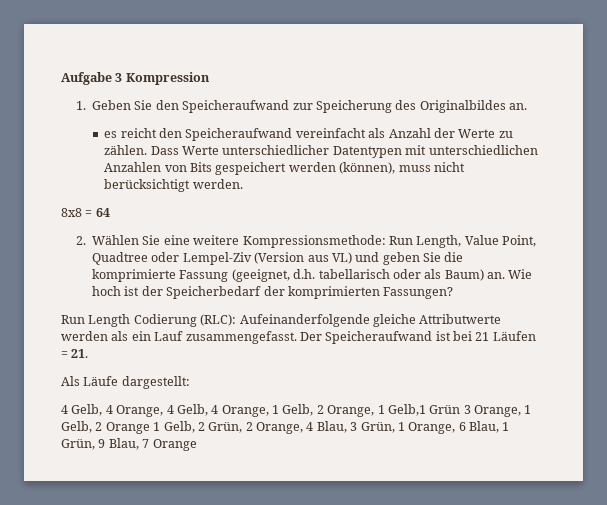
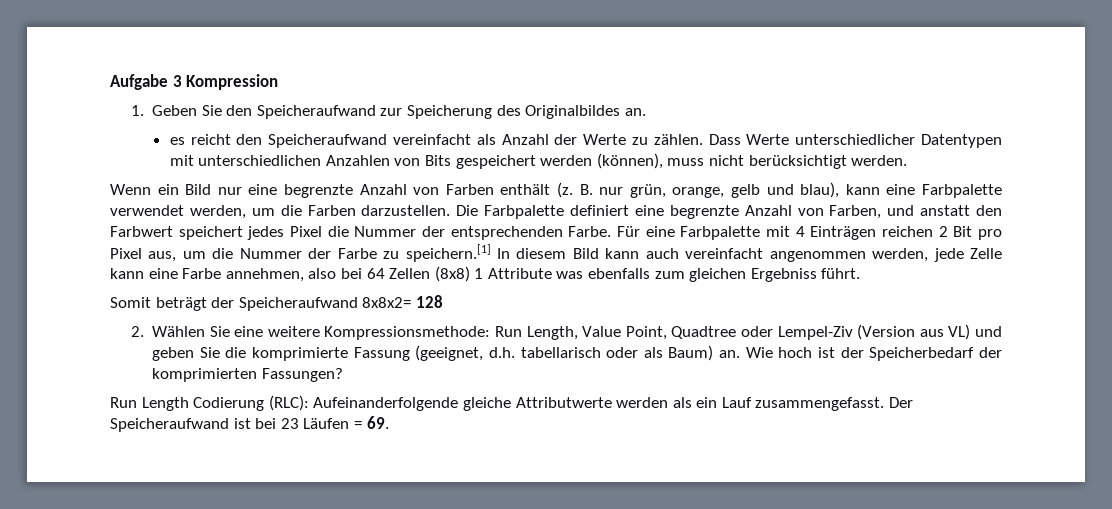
- 8x8 = 64
+ Wenn ein Bild nur eine begrenzte Anzahl von Farben enthält (z. B. nur grün, orange, gelb und blau), kann eine Farbpalette verwendet werden, um die Farben darzustellen. Die Farbpalette definiert eine begrenzte Anzahl von Farben, und anstatt den Farbwert speichert jedes Pixel die Nummer der entsprechenden Farbe. Für eine Farbpalette mit 4 Einträgen reichen 2 Bit pro Pixel aus, um die Nummer der Farbe zu speichern.[1] In diesem Bild kann auch vereinfacht angenommen werden, jede Zelle kann eine Farbe annehmen, also bei 64 Zellen (8x8) 1 Attribute was ebenfalls zum gleichen Ergebniss führt.
+ Somit beträgt der Speicheraufwand 8x8x2= 128
- Der Speicheraufwand ist bei 21 Läufen = 21.
- Als Läufe dargestellt:
- 4 Gelb, 4 Orange, 4 Gelb, 4 Orange, 1 Gelb, 2 Orange, 1 Gelb,1 Grün 3 Orange, 1 Gelb, 2 Orange 1 Gelb, 2 Grün, 2 Orange, 4 Blau, 3 Grün, 1 Orange, 6 Blau, 1 Grün, 9 Blau, 7 Orange
+ Der Speicheraufwand ist bei 23 Läufen = 69.

